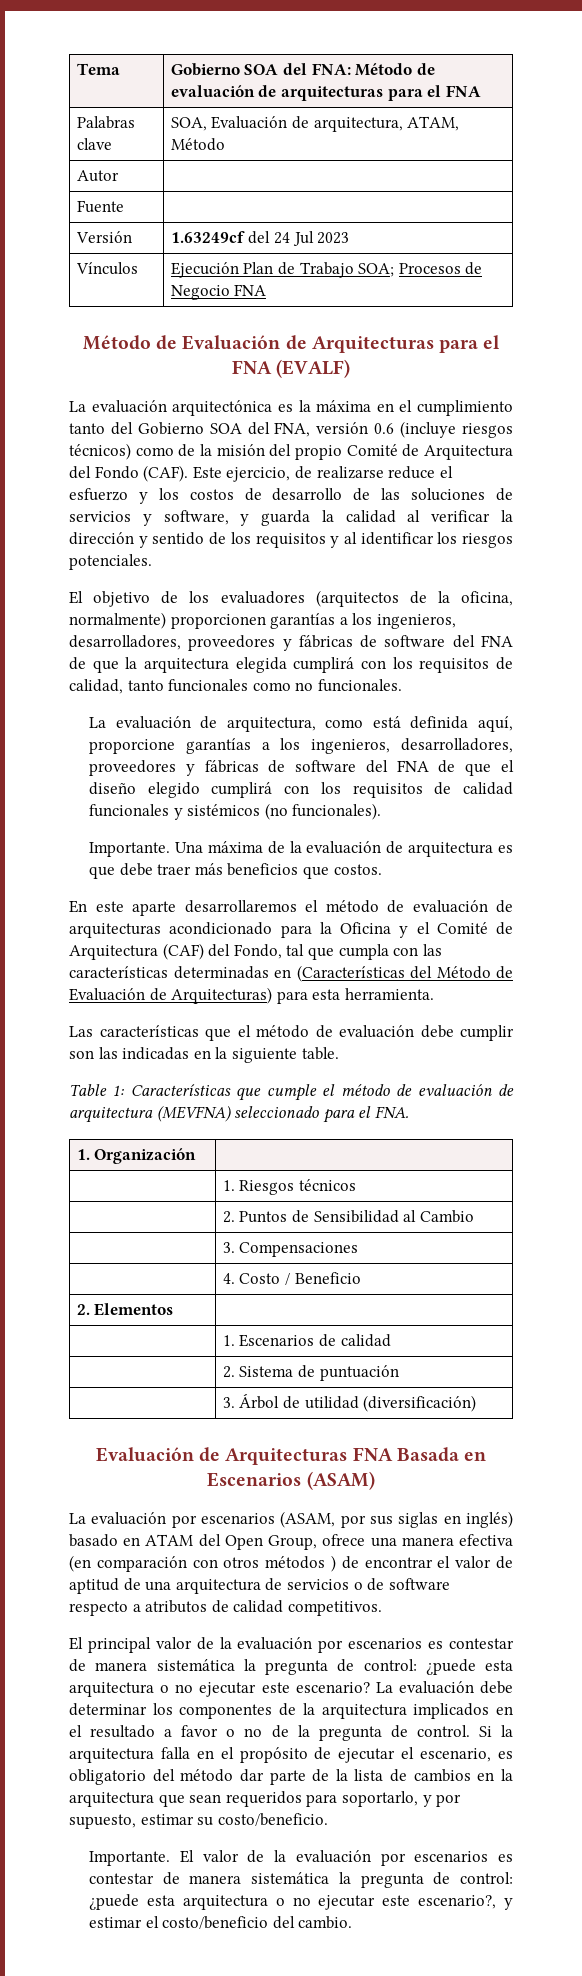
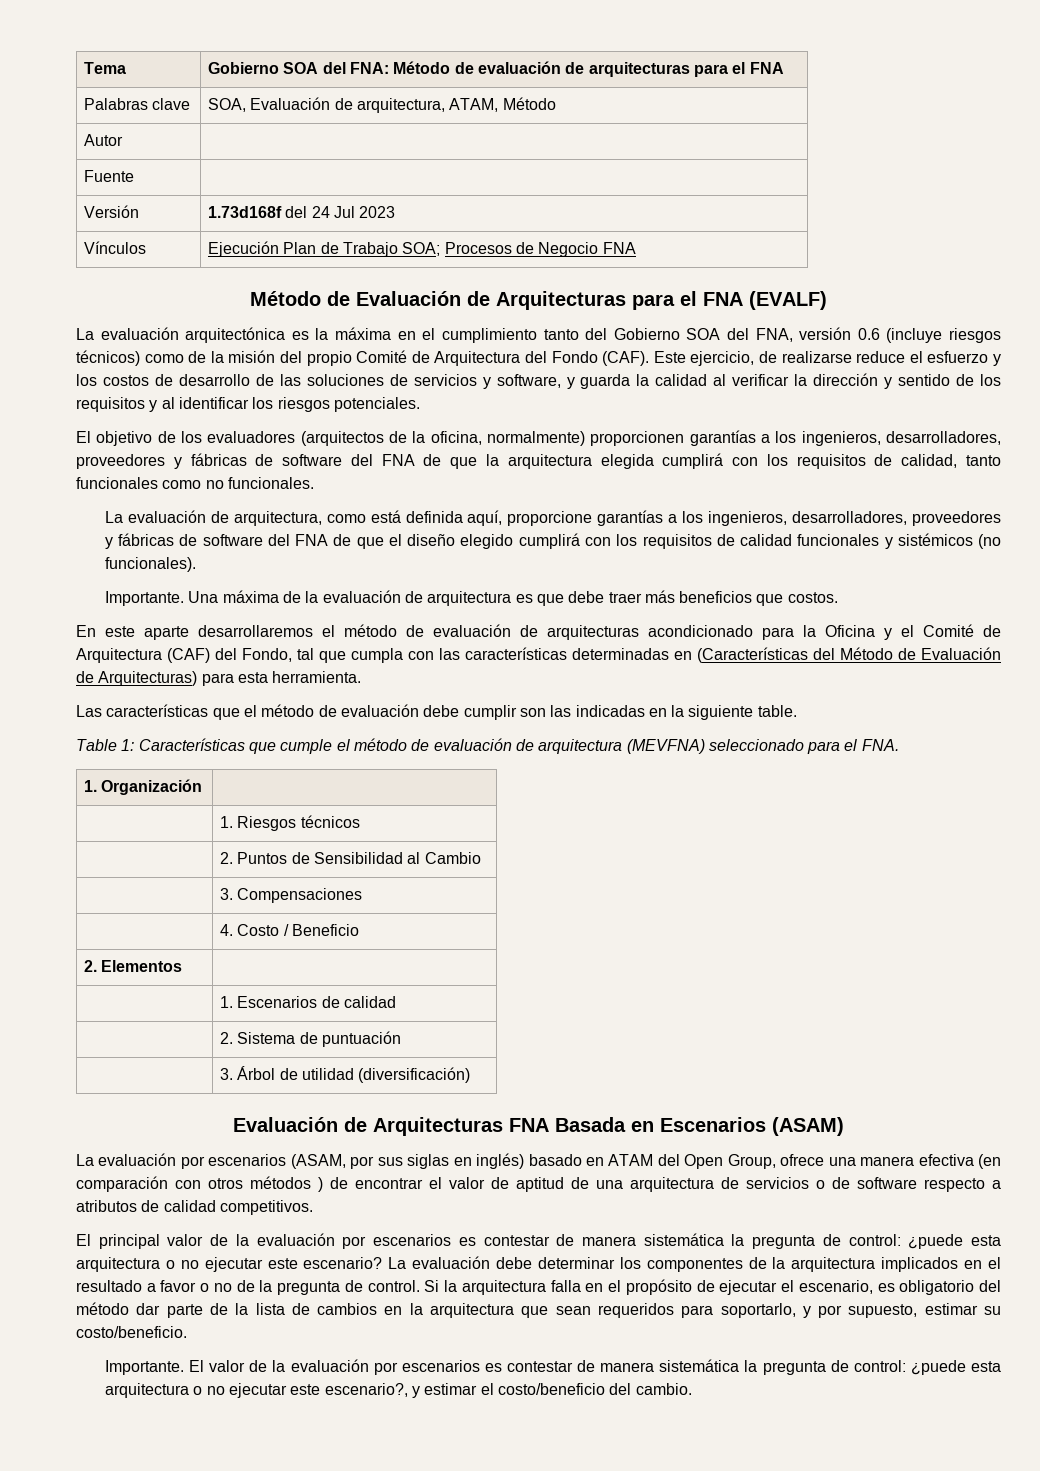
- Versión | 1.63249cf del 24 Jul 2023
+ Versión | 1.73d168f del 24 Jul 2023

